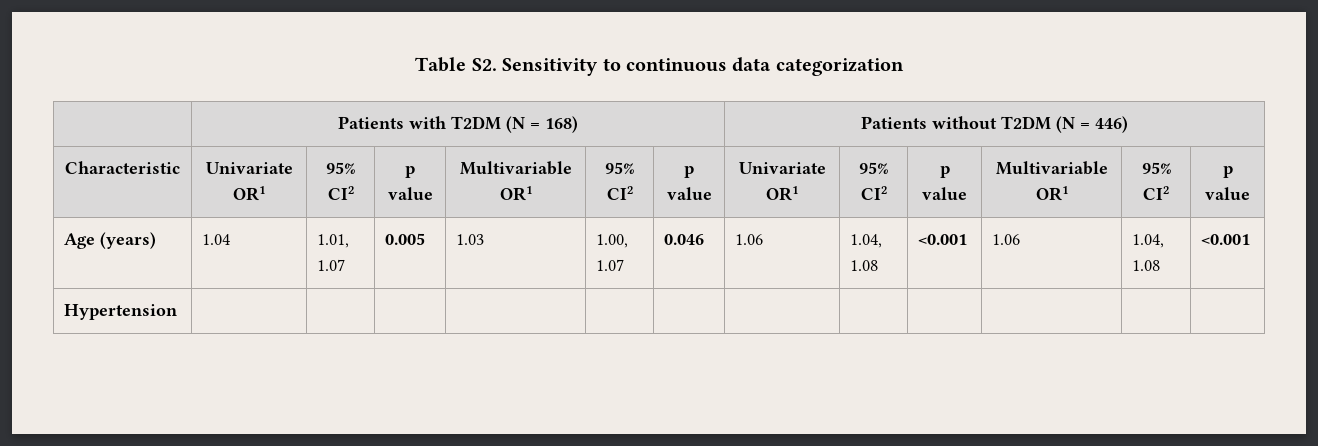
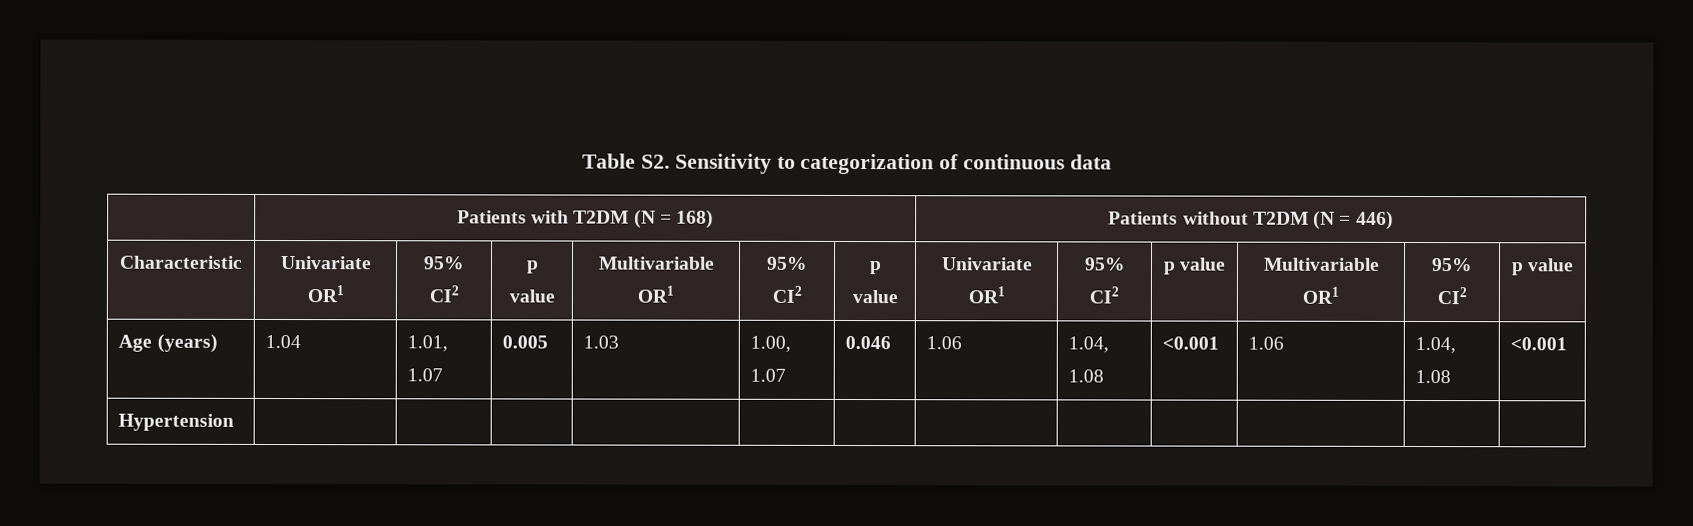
- Table S2. Sensitivity to continuous data categorization
+ Table S2. Sensitivity to categorization of continuous data

